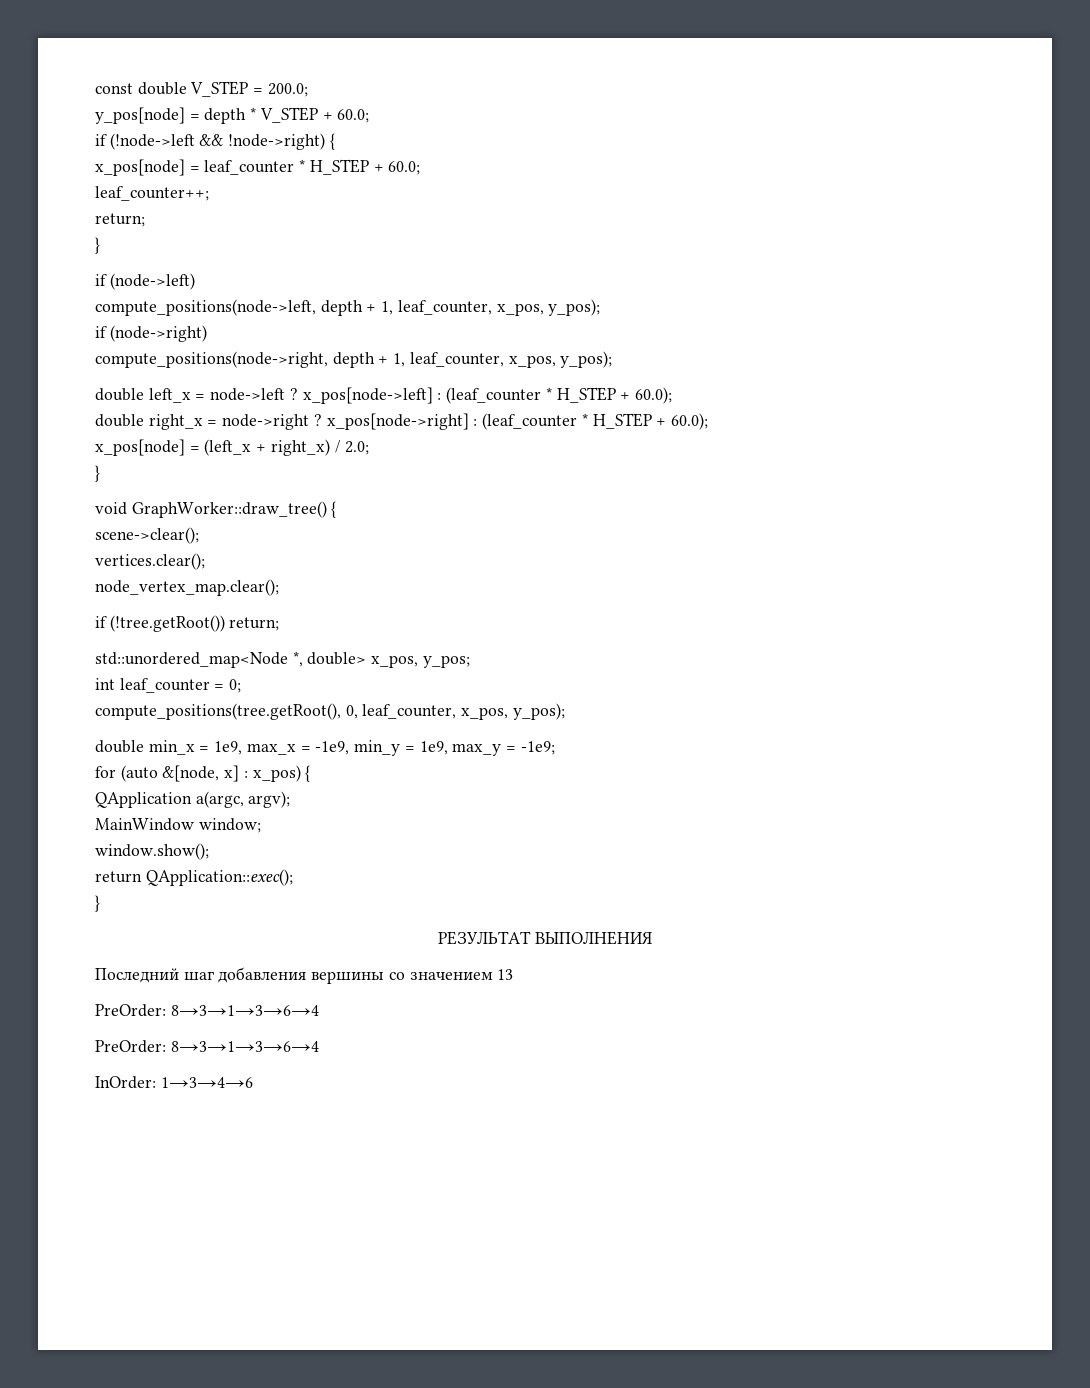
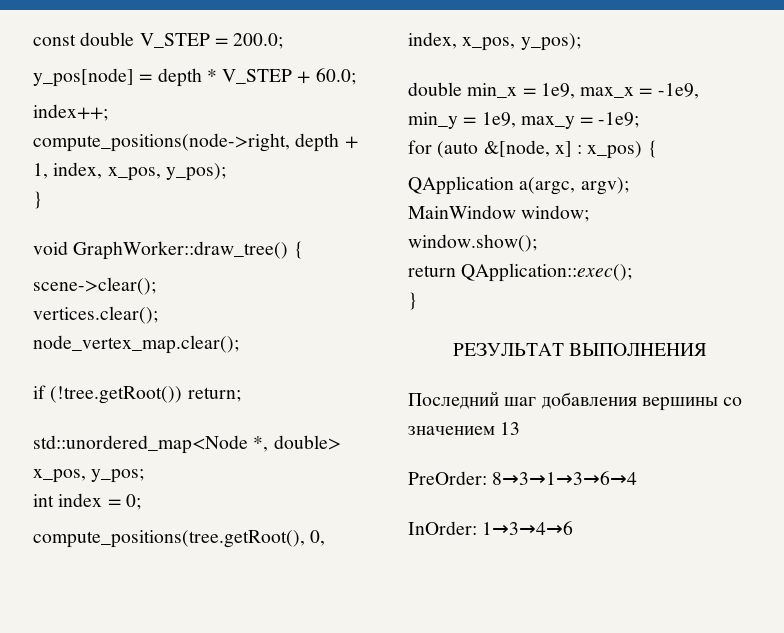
- if (!node->left && !node->right) {
- x_pos[node] = leaf_counter * H_STEP + 60.0;
- leaf_counter++;
- return;
- }
- if (node->left)
- compute_positions(node->left, depth + 1, leaf_counter, x_pos, y_pos);
- if (node->right)
+ index++;
- compute_positions(node->right, depth + 1, leaf_counter, x_pos, y_pos);
- double left_x = node->left ? x_pos[node->left] : (leaf_counter * H_STEP + 60.0);
- double right_x = node->right ? x_pos[node->right] : (leaf_counter * H_STEP + 60.0);
- x_pos[node] = (left_x + right_x) / 2.0;
+ compute_positions(node->right, depth + 1, index, x_pos, y_pos);
- int leaf_counter = 0;
+ int index = 0;
- compute_positions(tree.getRoot(), 0, leaf_counter, x_pos, y_pos);
+ compute_positions(tree.getRoot(), 0, index, x_pos, y_pos);
  Последний шаг добавления вершины со значением 13
- PreOrder: 8→3→1→3→6→4

